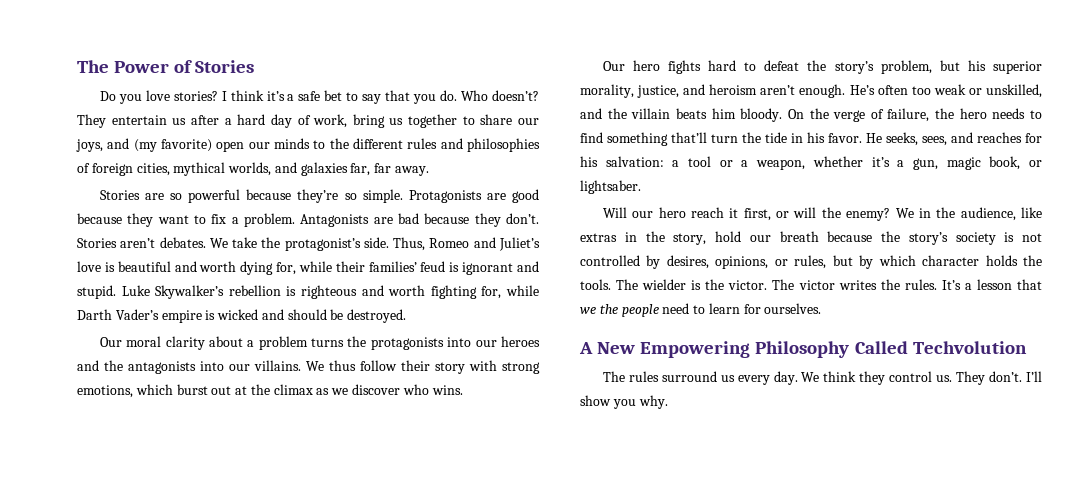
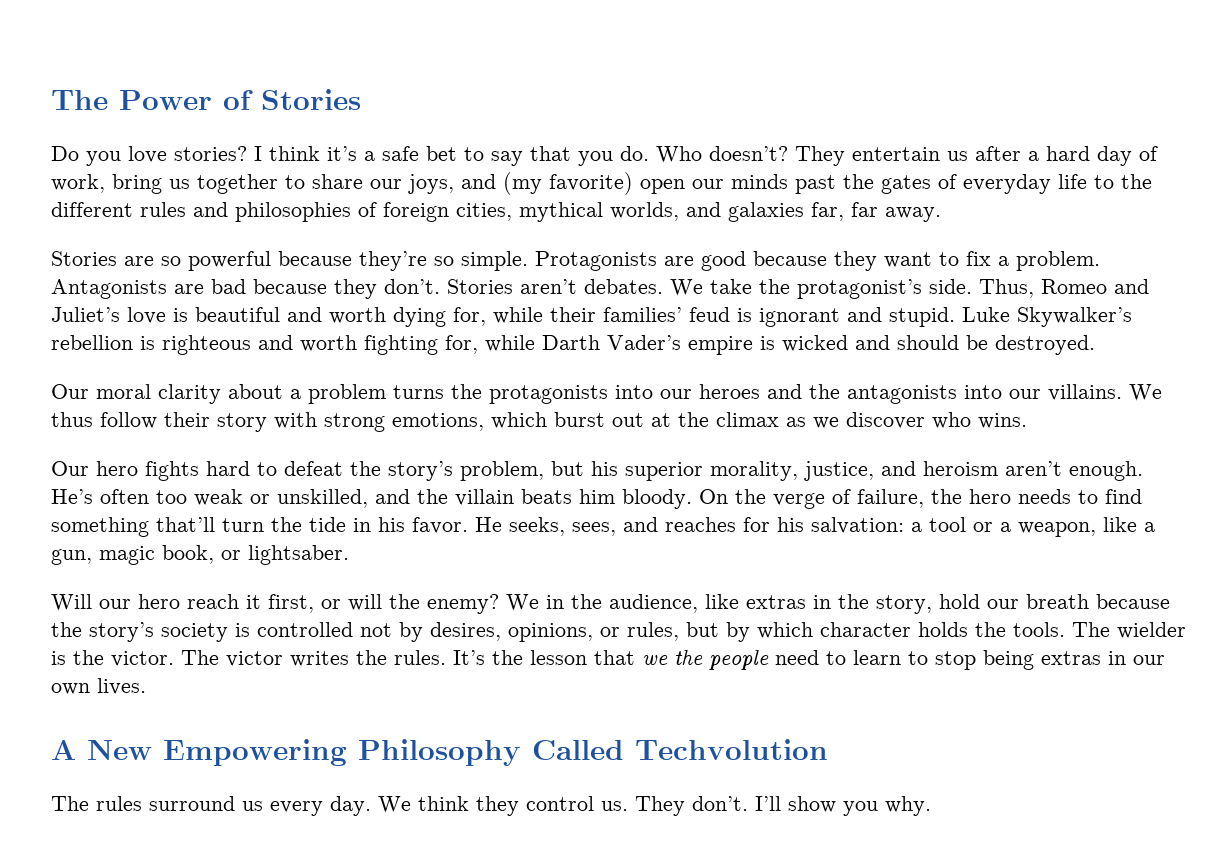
- They entertain us after a hard day of work, bring us together to share our joys, and (my favorite) open our minds to the different rules and philosophies of foreign cities, mythical worlds, and galaxies far, far away.
+ They entertain us after a hard day of work, bring us together to share our joys, and (my favorite) open our minds past the gates of everyday life to the different rules and philosophies of foreign cities, mythical worlds, and galaxies far, far away.
- He seeks, sees, and reaches for his salvation: a tool or a weapon, whether it’s a gun, magic book, or lightsaber.
+ He seeks, sees, and reaches for his salvation: a tool or a weapon, like a gun, magic book, or lightsaber.
- We in the audience, like extras in the story, hold our breath because the story’s society is not controlled by desires, opinions, or rules, but by which character holds the tools.
+ We in the audience, like extras in the story, hold our breath because the story’s society is controlled not by desires, opinions, or rules, but by which character holds the tools.
- It’s a lesson that we the people need to learn for ourselves.
+ It’s the lesson that we the people need to learn to stop being extras in our own lives.

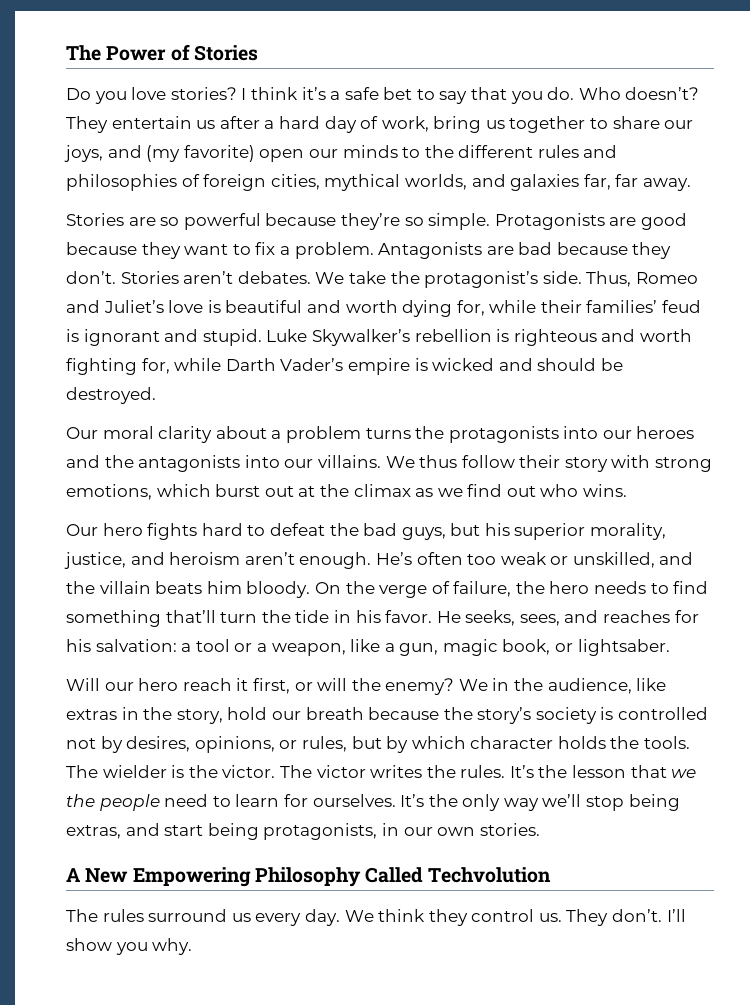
- They entertain us after a hard day of work, bring us together to share our joys, and (my favorite) open our minds past the gates of everyday life to the different rules and philosophies of foreign cities, mythical worlds, and galaxies far, far away.
+ They entertain us after a hard day of work, bring us together to share our joys, and (my favorite) open our minds to the different rules and philosophies of foreign cities, mythical worlds, and galaxies far, far away.
- We thus follow their story with strong emotions, which burst out at the climax as we discover who wins.
+ We thus follow their story with strong emotions, which burst out at the climax as we find out who wins.
- Our hero fights hard to defeat the story’s problem, but his superior morality, justice, and heroism aren’t enough.
+ Our hero fights hard to defeat the bad guys, but his superior morality, justice, and heroism aren’t enough.
- It’s the lesson that we the people need to learn to stop being extras in our own lives.
+ It’s the lesson that we the people need to learn for ourselves. It’s the only way we’ll stop being extras, and start being protagonists, in our own stories.

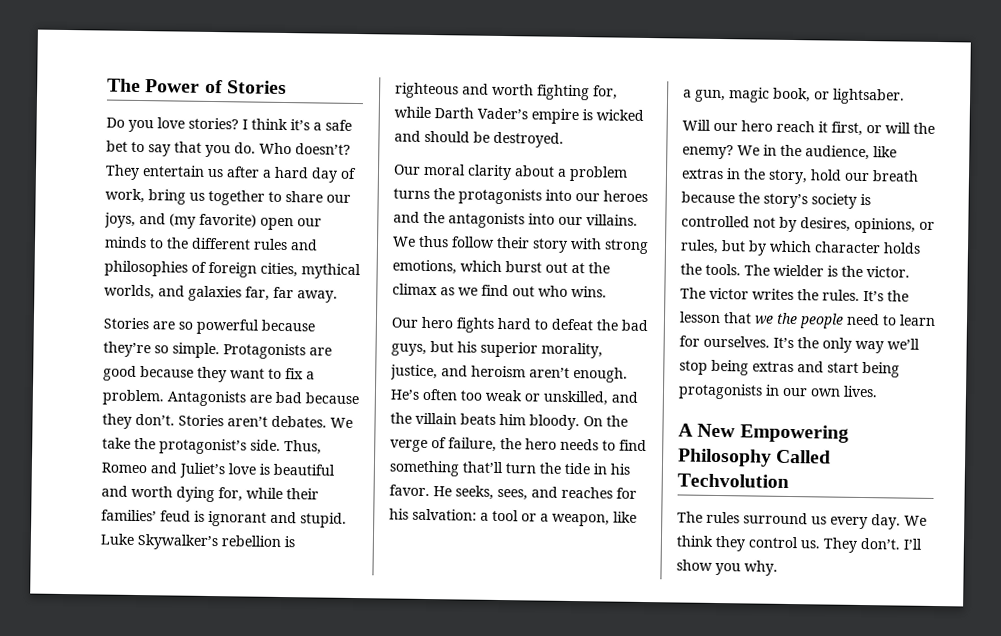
- It’s the only way we’ll stop being extras, and start being protagonists, in our own stories.
+ It’s the only way we’ll stop being extras and start being protagonists in our own lives.

